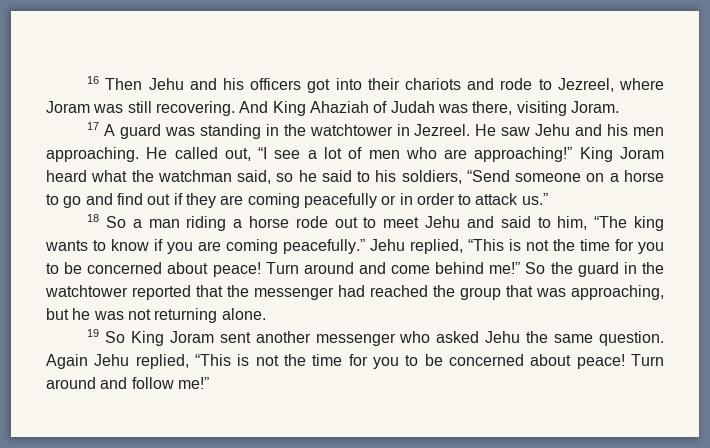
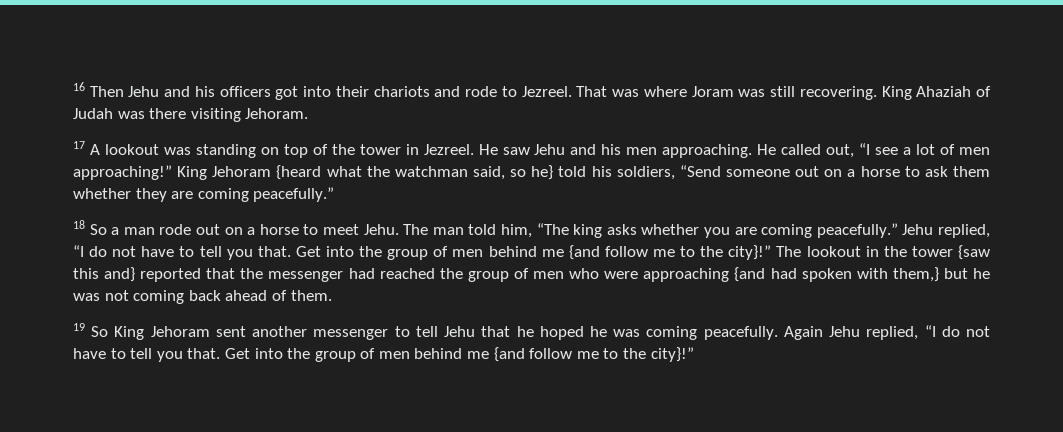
- 16 Then Jehu and his officers got into their chariots and rode to Jezreel, where Joram was still recovering.
+ 16 Then Jehu and his officers got into their chariots and rode to Jezreel. That was where Joram was still recovering.
- And King Ahaziah of Judah was there, visiting Joram.
+ King Ahaziah of Judah was there visiting Jehoram.
- 17 A guard was standing in the watchtower in Jezreel.
+ 17 A lookout was standing on top of the tower in Jezreel.
- He called out, “I see a lot of men who are approaching!” King Joram heard what the watchman said, so he said to his soldiers, “Send someone on a horse to go and find out if they are coming peacefully or in order to attack us.”
- 18 So a man riding a horse rode out to meet Jehu and said to him, “The king wants to know if you are coming peacefully.”
+ He called out, “I see a lot of men approaching!” King Jehoram {heard what the watchman said, so he} told his soldiers, “Send someone out on a horse to ask them whether they are coming peacefully.”
+ 18 So a man rode out on a horse to meet Jehu. The man told him, “The king asks whether you are coming peacefully.”
- Jehu replied, “This is not the time for you to be concerned about peace! Turn around and come behind me!” So the guard in the watchtower reported that the messenger had reached the group that was approaching, but he was not returning alone.
+ Jehu replied, “I do not have to tell you that. Get into the group of men behind me {and follow me to the city}!” The lookout in the tower {saw this and} reported that the messenger had reached the group of men who were approaching {and had spoken with them,} but he was not coming back ahead of them.
- 19 So King Joram sent another messenger who asked Jehu the same question. Again Jehu replied, “This is not the time for you to be concerned about peace! Turn around and follow me!”
+ 19 So King Jehoram sent another messenger to tell Jehu that he hoped he was coming peacefully. Again Jehu replied, “I do not have to tell you that. Get into the group of men behind me {and follow me to the city}!”

